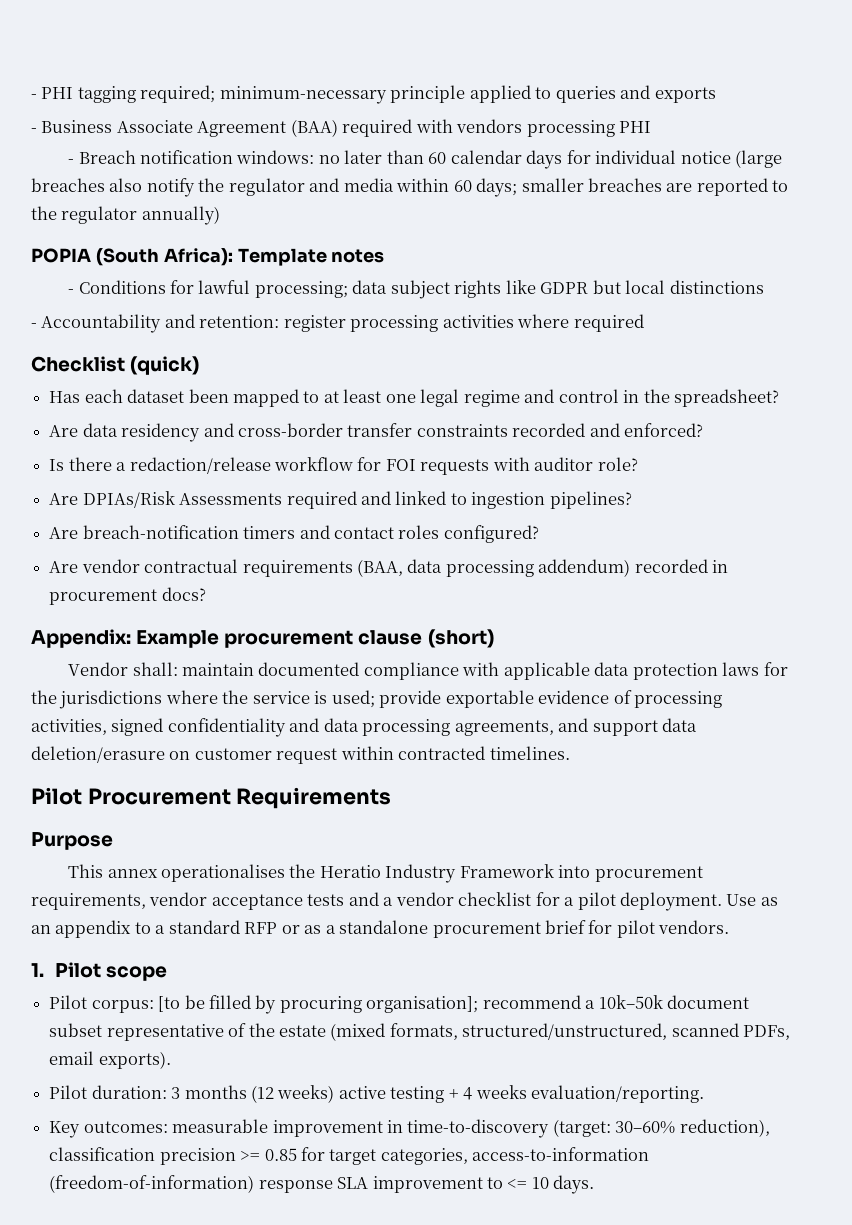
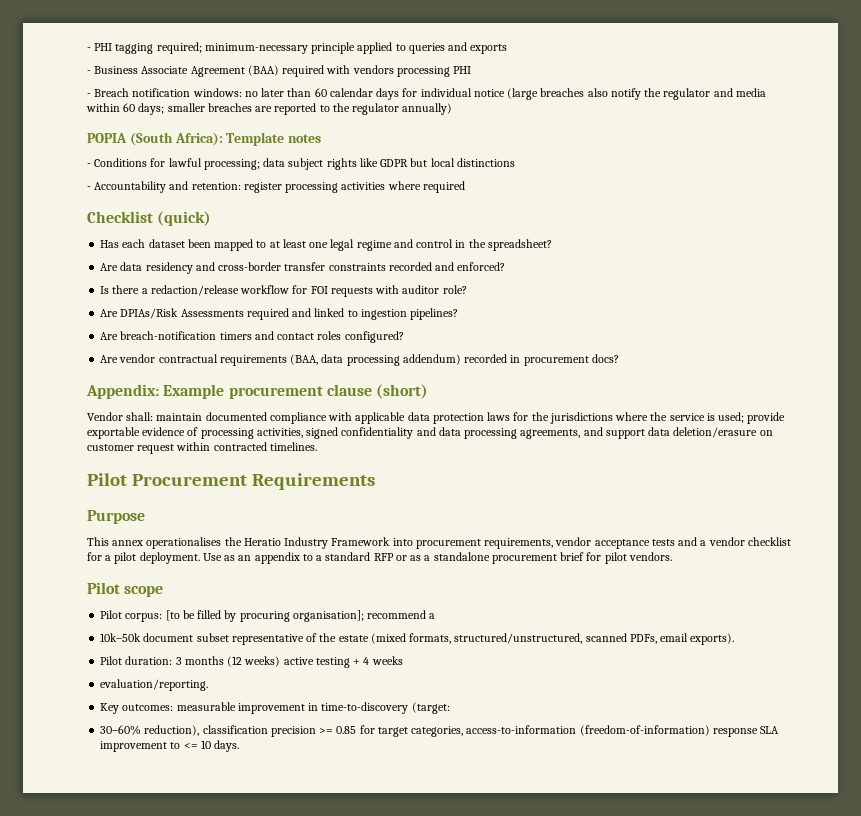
- 1. Pilot scope
+ Pilot scope
- Pilot corpus: [to be filled by procuring organisation]; recommend a 10k–50k document subset representative of the estate (mixed formats, structured/unstructured, scanned PDFs, email exports).
+ Pilot corpus: [to be filled by procuring organisation]; recommend a
+ 10k–50k document subset representative of the estate (mixed formats, structured/unstructured, scanned PDFs, email exports).
- Pilot duration: 3 months (12 weeks) active testing + 4 weeks evaluation/reporting.
+ Pilot duration: 3 months (12 weeks) active testing + 4 weeks
+ evaluation/reporting.
- Key outcomes: measurable improvement in time-to-discovery (target: 30–60% reduction), classification precision >= 0.85 for target categories, access-to-information (freedom-of-information) response SLA improvement to <= 10 days.
+ Key outcomes: measurable improvement in time-to-discovery (target:
+ 30–60% reduction), classification precision >= 0.85 for target categories, access-to-information (freedom-of-information) response SLA improvement to <= 10 days.

